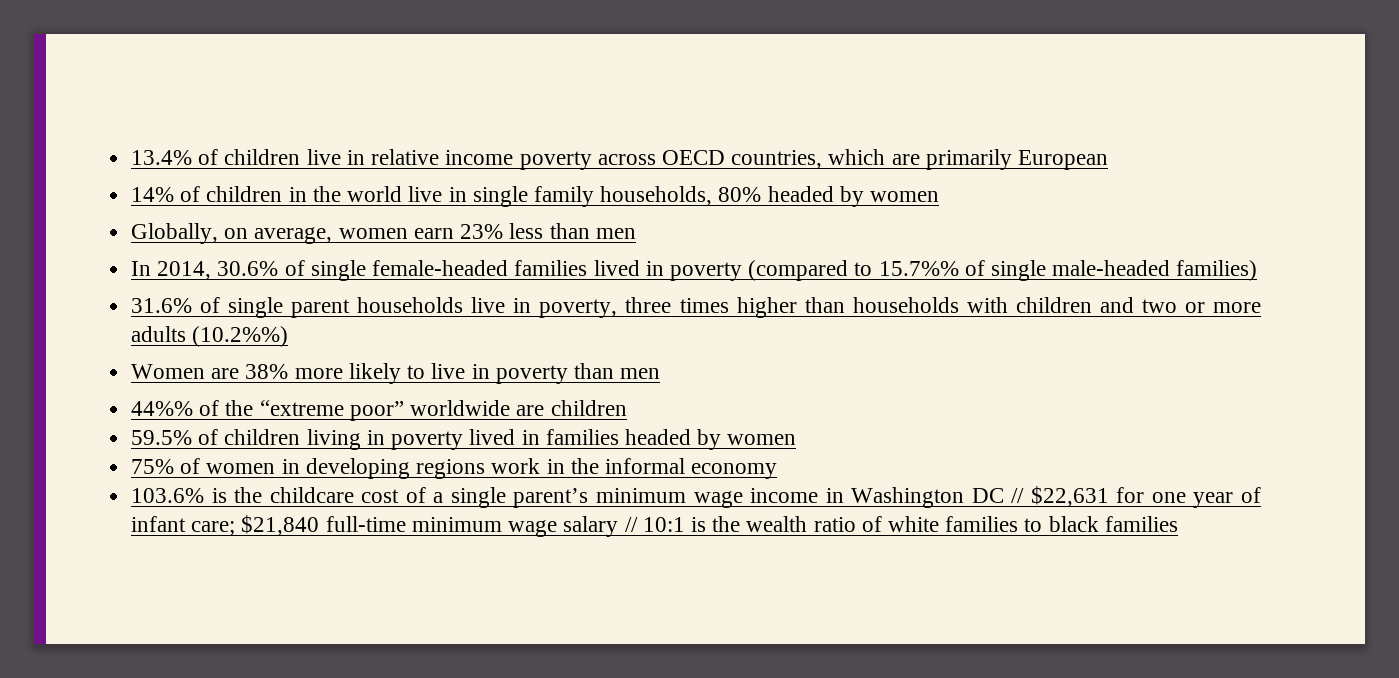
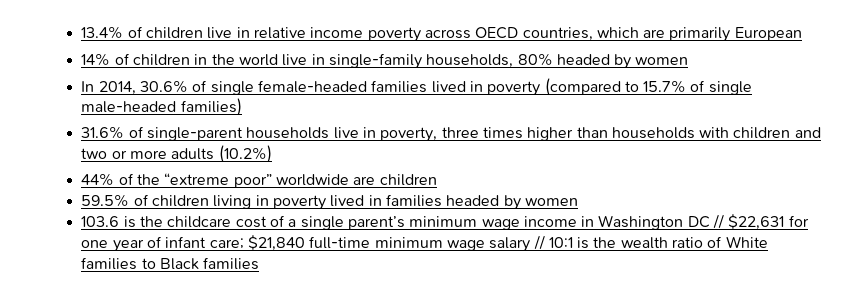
- 14% of children in the world live in single family households, 80% headed by women
+ 14% of children in the world live in single-family households, 80% headed by women
- Globally, on average, women earn 23% less than men
- In 2014, 30.6% of single female-headed families lived in poverty (compared to 15.7%% of single male-headed families)
+ In 2014, 30.6% of single female-headed families lived in poverty (compared to 15.7% of single male-headed families)
- 31.6% of single parent households live in poverty, three times higher than households with children and two or more adults (10.2%%)
- Women are 38% more likely to live in poverty than men
- 44%% of the “extreme poor” worldwide are children
+ 31.6% of single-parent households live in poverty, three times higher than households with children and two or more adults (10.2%)
+ 44% of the “extreme poor” worldwide are children
- 75% of women in developing regions work in the informal economy
- 103.6% is the childcare cost of a single parent’s minimum wage income in Washington DC // $22,631 for one year of infant care; $21,840 full-time minimum wage salary // 10:1 is the wealth ratio of white families to black families
+ 103.6 is the childcare cost of a single parent’s minimum wage income in Washington DC // $22,631 for one year of infant care; $21,840 full-time minimum wage salary // 10:1 is the wealth ratio of White families to Black families

